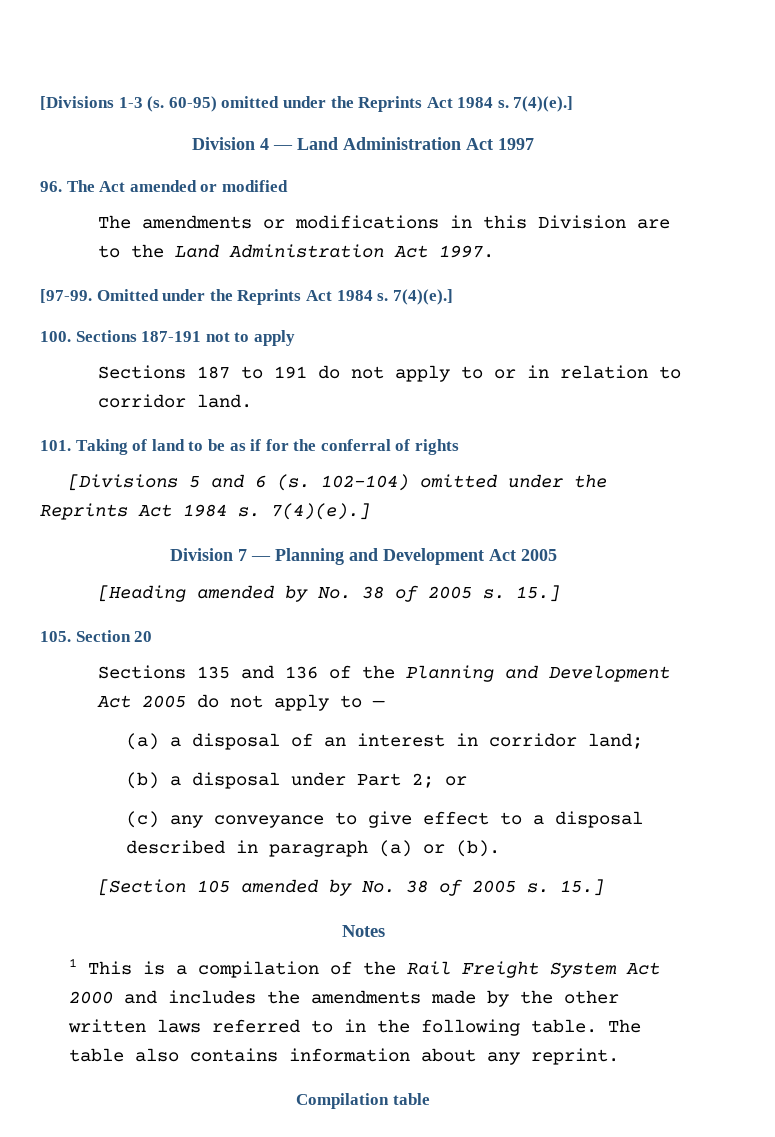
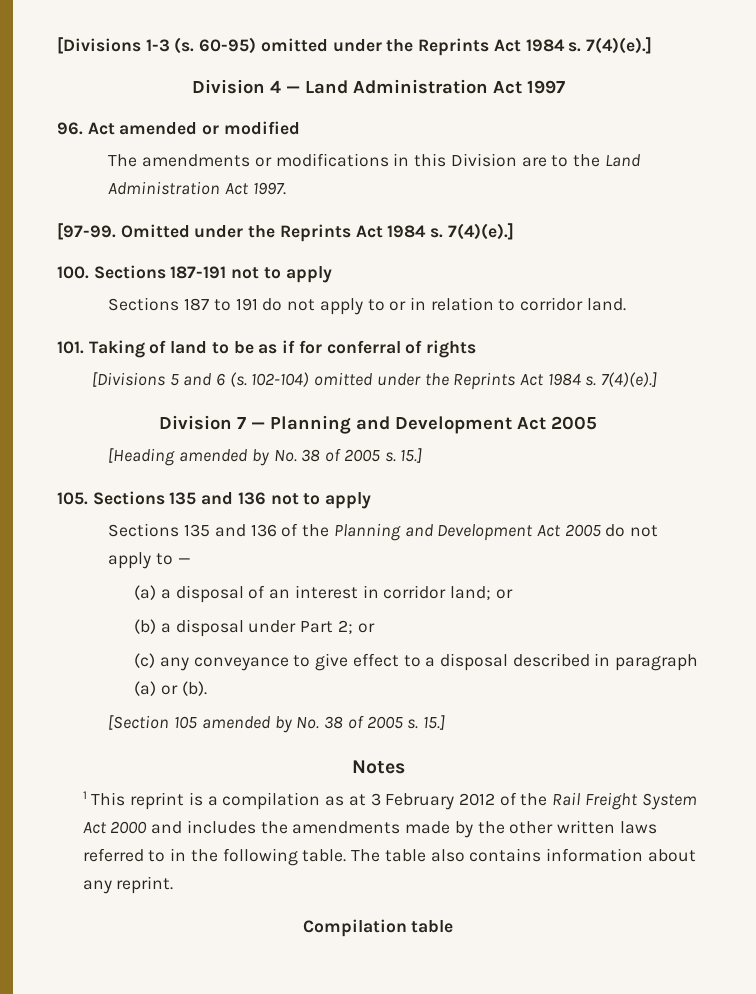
- 96. The Act amended or modified
+ 96. Act amended or modified
- 101. Taking of land to be as if for the conferral of rights
+ 101. Taking of land to be as if for conferral of rights
- 105. Section 20
+ 105. Sections 135 and 136 not to apply
- (a) a disposal of an interest in corridor land;
+ (a) a disposal of an interest in corridor land; or
- 1 This is a compilation of the Rail Freight System Act 2000 and includes the amendments made by the other written laws referred to in the following table.
+ 1 This reprint is a compilation as at 3 February 2012 of the Rail Freight System Act 2000 and includes the amendments made by the other written laws referred to in the following table.

